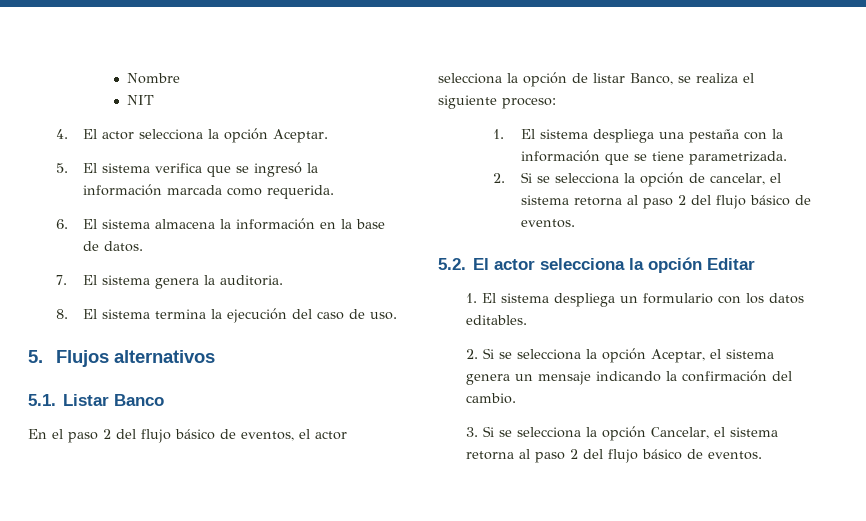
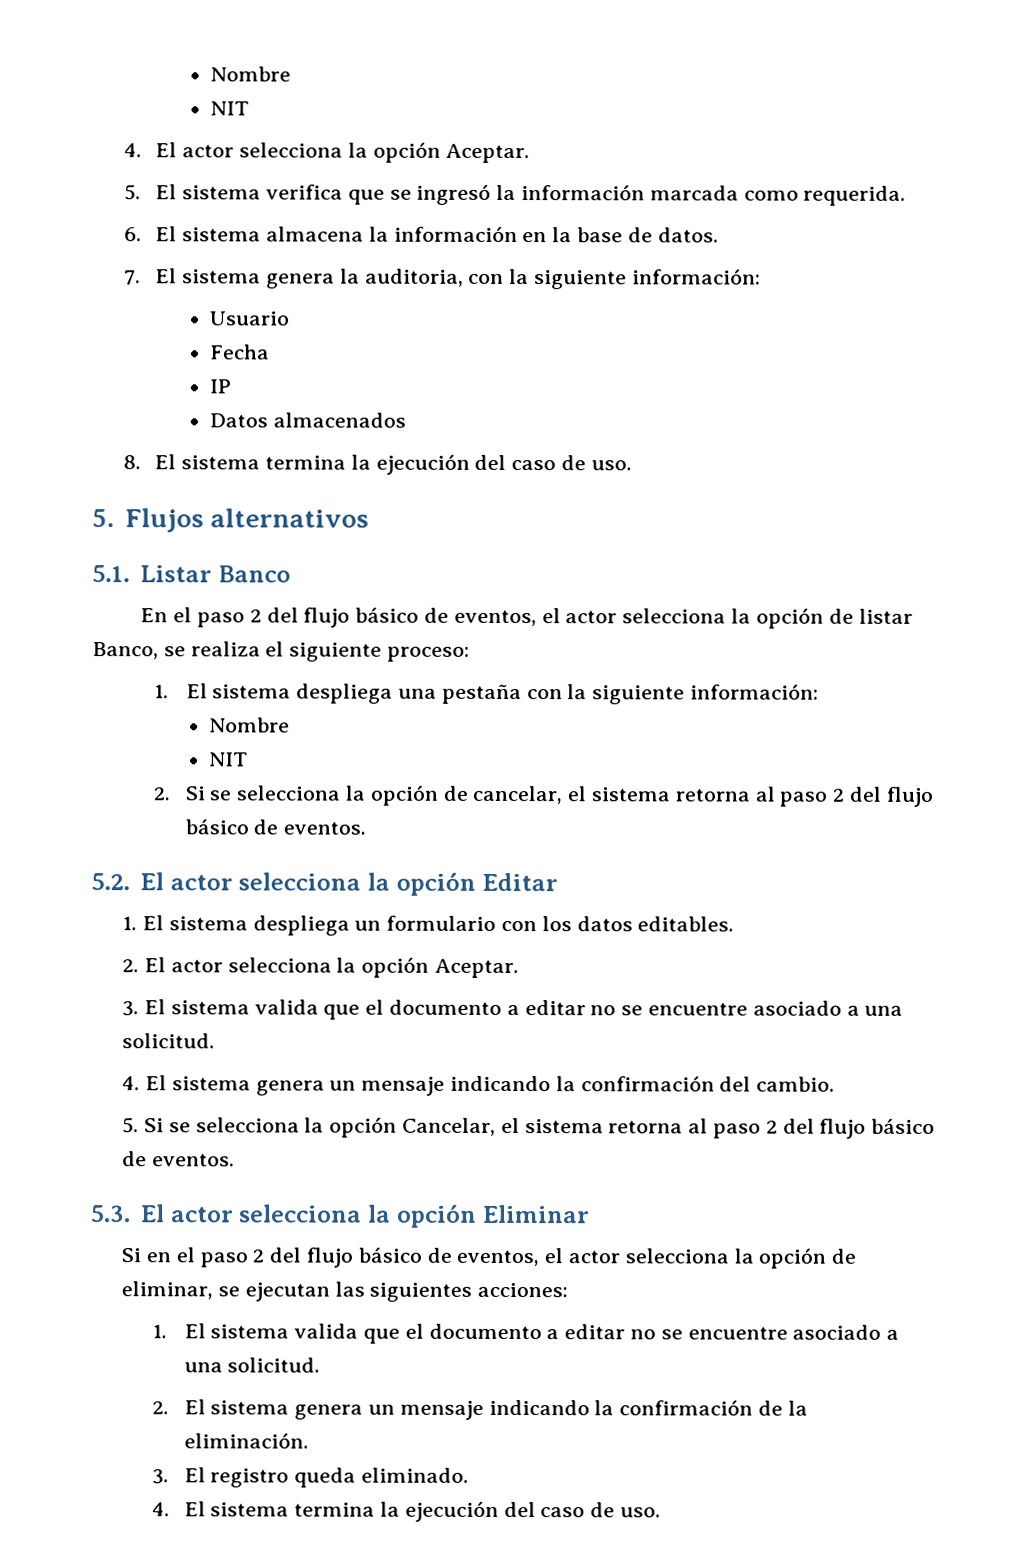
- 7. El sistema genera la auditoria.
+ 7. El sistema genera la auditoria, con la siguiente información:
+ Usuario
+ Fecha
+ IP
+ Datos almacenados
- 1. El sistema despliega una pestaña con la información que se tiene parametrizada.
+ 1. El sistema despliega una pestaña con la siguiente información:
+ Nombre
+ NIT
- 2. Si se selecciona la opción Aceptar, el sistema genera un mensaje indicando la confirmación del cambio.
+ 2. El actor selecciona la opción Aceptar.
+ 3. El sistema valida que el documento a editar no se encuentre asociado a una solicitud.
+ 4. El sistema genera un mensaje indicando la confirmación del cambio.
- 3. Si se selecciona la opción Cancelar, el sistema retorna al paso 2 del flujo básico de eventos.
+ 5. Si se selecciona la opción Cancelar, el sistema retorna al paso 2 del flujo básico de eventos.
+ 5.3. El actor selecciona la opción Eliminar
+ Si en el paso 2 del flujo básico de eventos, el actor selecciona la opción de eliminar, se ejecutan las siguientes acciones:
+ 1. El sistema valida que el documento a editar no se encuentre asociado a una solicitud.
+ 2. El sistema genera un mensaje indicando la confirmación de la eliminación.
+ 3. El registro queda eliminado.
+ 4. El sistema termina la ejecución del caso de uso.

